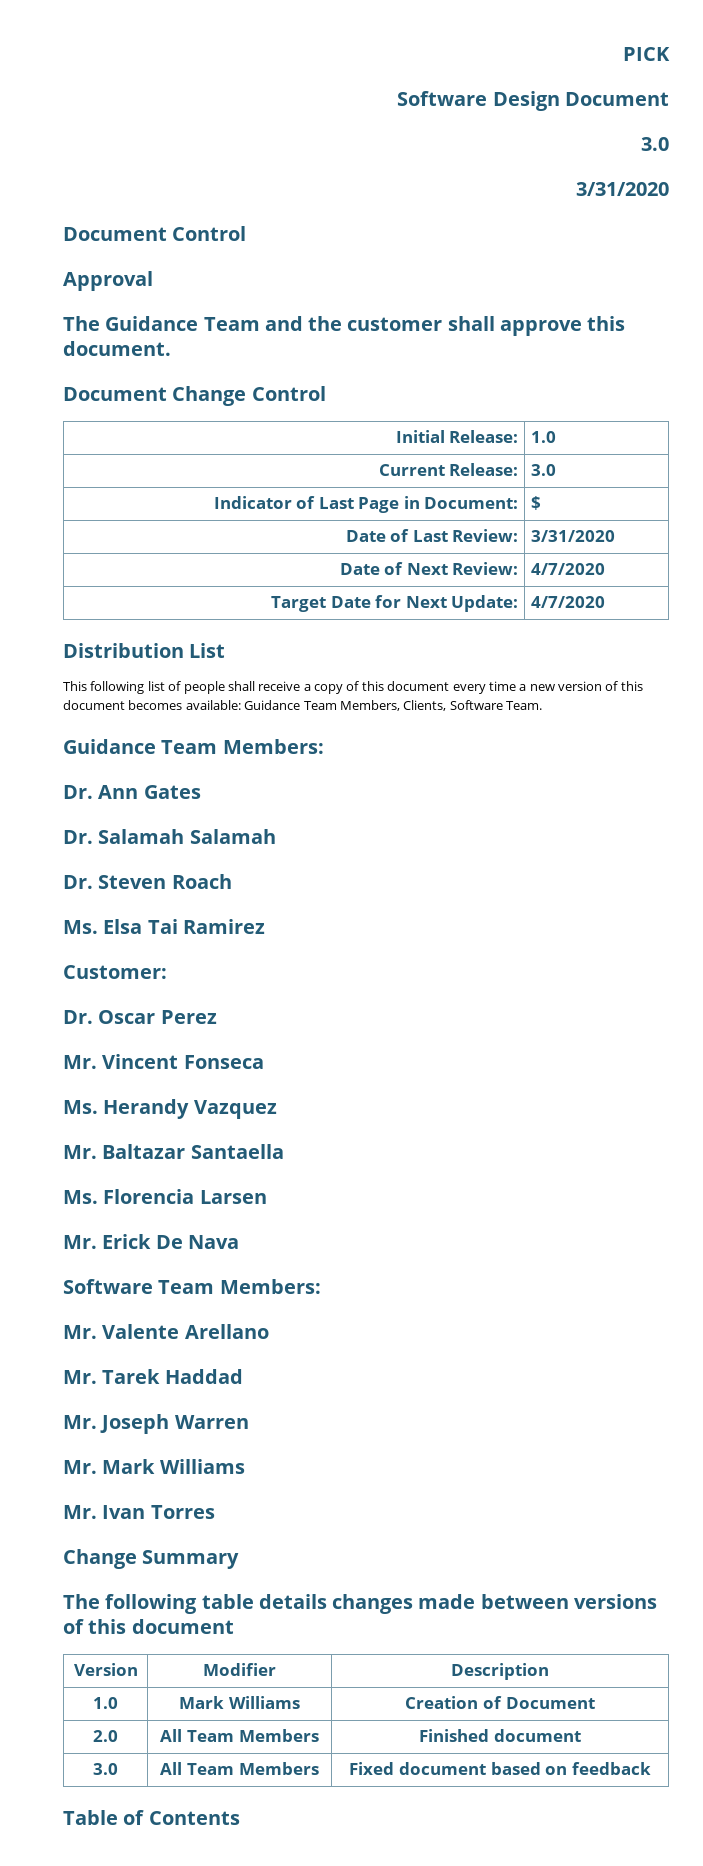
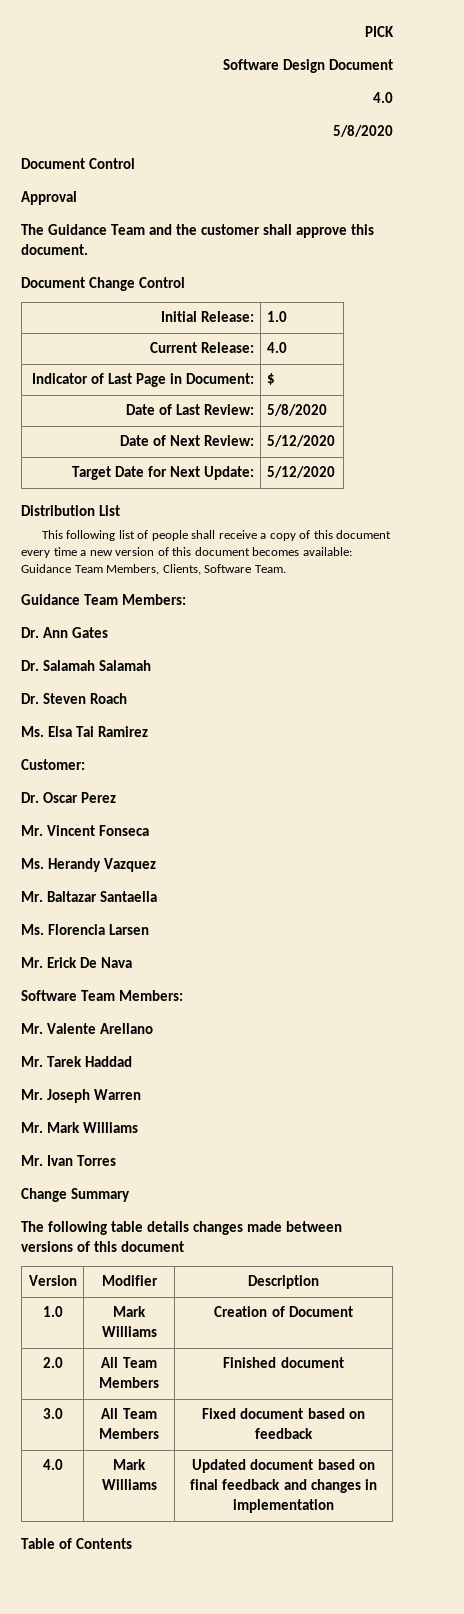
  Software Design Document
- 3.0
- 3/31/2020
+ 4.0
+ 5/8/2020
- Current Release: | 3.0
+ Current Release: | 4.0
- Date of Last Review: | 3/31/2020
+ Date of Last Review: | 5/8/2020
- Date of Next Review: | 4/7/2020
+ Date of Next Review: | 5/12/2020
- Target Date for Next Update: | 4/7/2020
+ Target Date for Next Update: | 5/12/2020
+ 4.0 | Mark Williams | Updated document based on final feedback and changes in implementation

